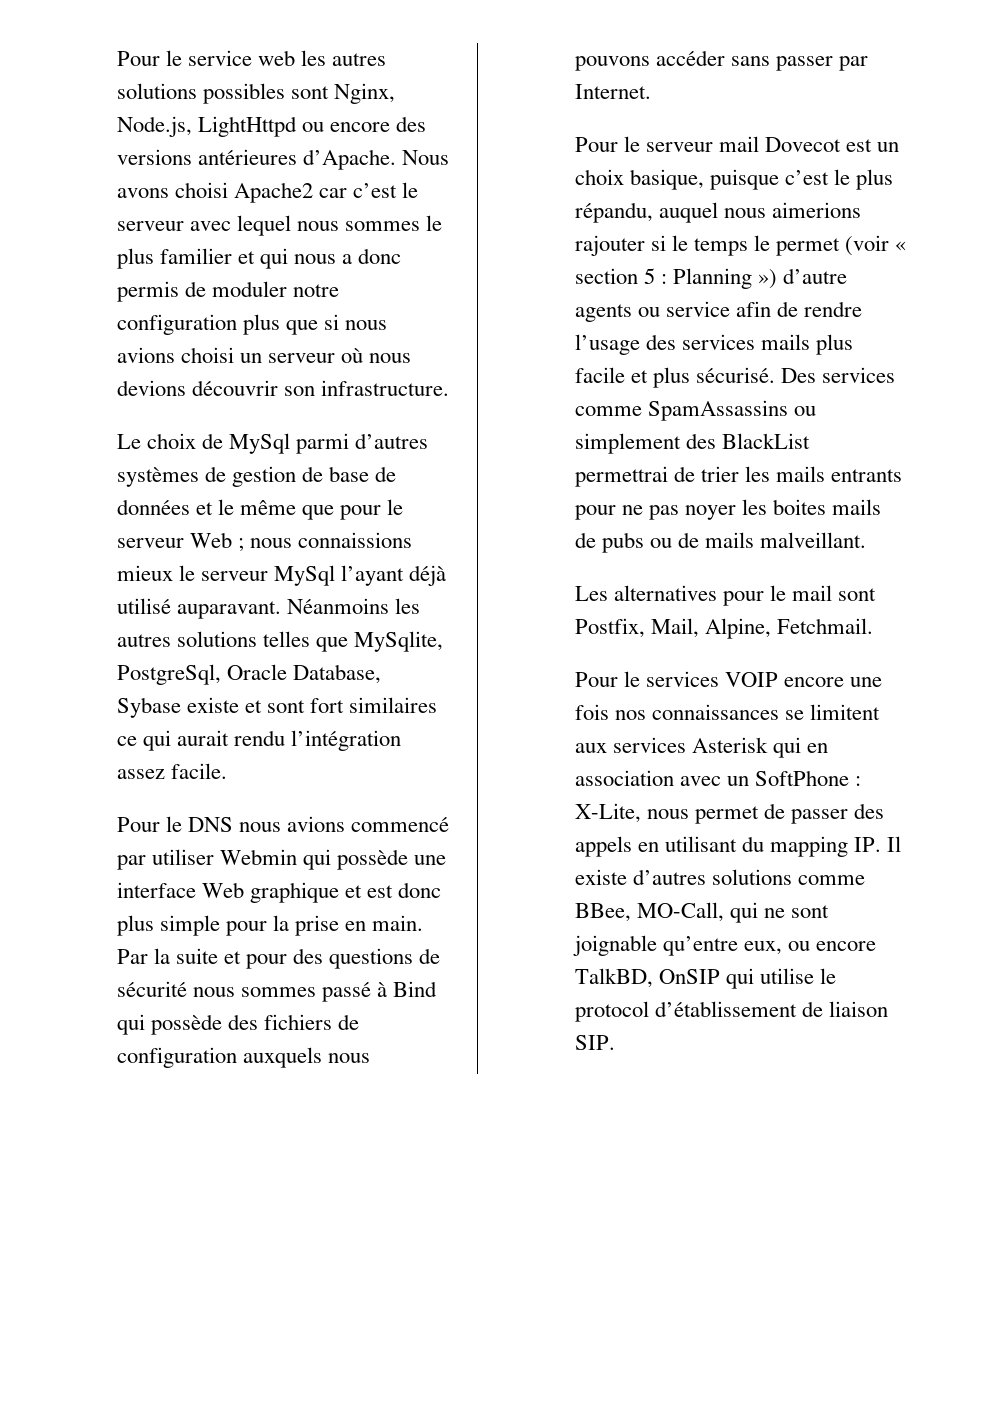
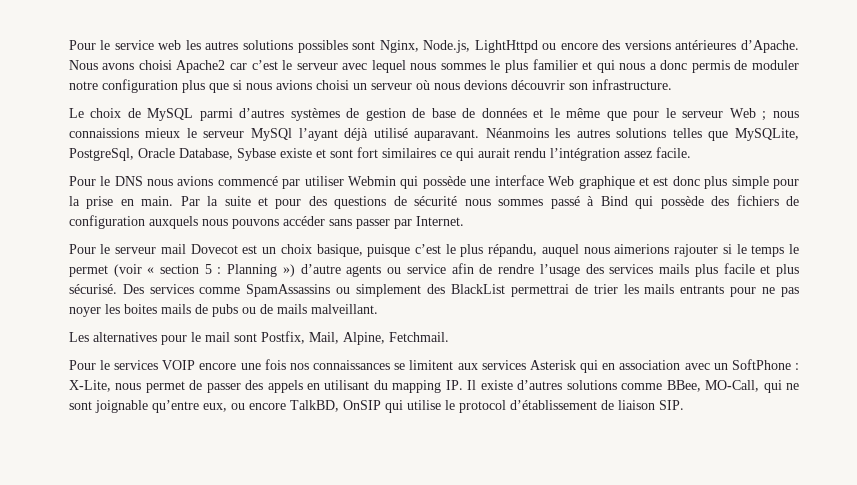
- Le choix de MySql parmi d’autres systèmes de gestion de base de données et le même que pour le serveur Web ; nous connaissions mieux le serveur MySql l’ayant déjà utilisé auparavant.
+ Le choix de MySQL parmi d’autres systèmes de gestion de base de données et le même que pour le serveur Web ; nous connaissions mieux le serveur MySQl l’ayant déjà utilisé auparavant.
- Néanmoins les autres solutions telles que MySqlite, PostgreSql, Oracle Database, Sybase existe et sont fort similaires ce qui aurait rendu l’intégration assez facile.
+ Néanmoins les autres solutions telles que MySQLite, PostgreSql, Oracle Database, Sybase existe et sont fort similaires ce qui aurait rendu l’intégration assez facile.

